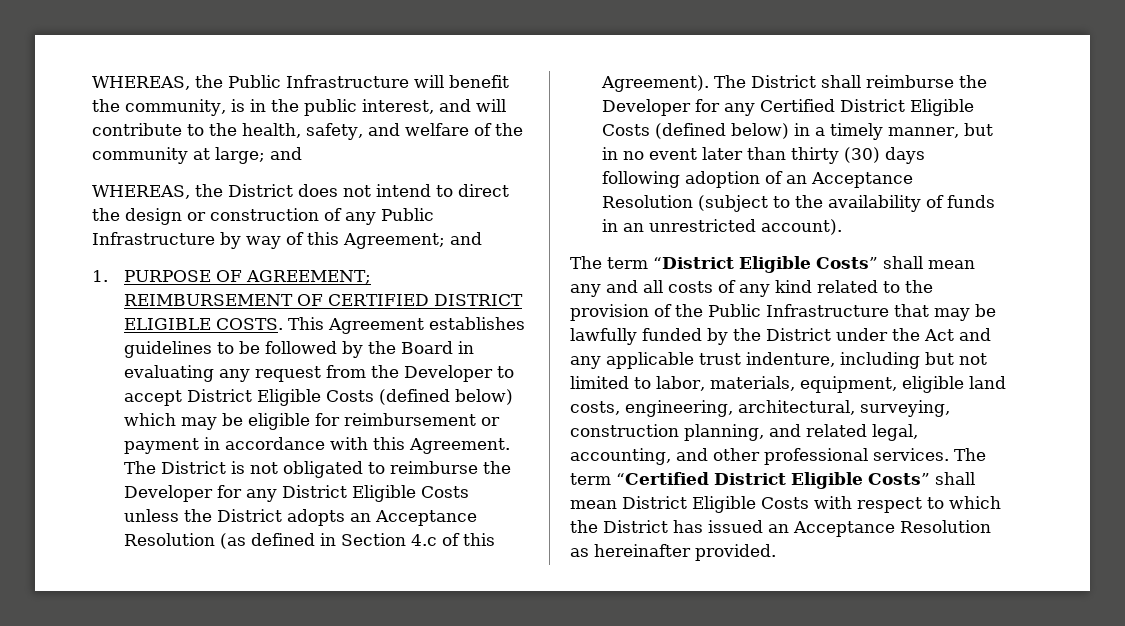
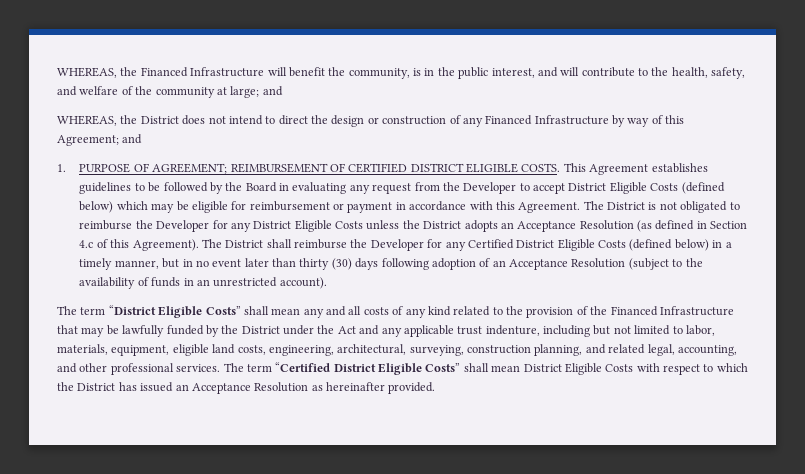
- WHEREAS, the Public Infrastructure will benefit the community, is in the public interest, and will contribute to the health, safety, and welfare of the community at large; and
+ WHEREAS, the Financed Infrastructure will benefit the community, is in the public interest, and will contribute to the health, safety, and welfare of the community at large; and
- WHEREAS, the District does not intend to direct the design or construction of any Public Infrastructure by way of this Agreement; and
+ WHEREAS, the District does not intend to direct the design or construction of any Financed Infrastructure by way of this Agreement; and
- The term “District Eligible Costs” shall mean any and all costs of any kind related to the provision of the Public Infrastructure that may be lawfully funded by the District under the Act and any applicable trust indenture, including but not limited to labor, materials, equipment, eligible land costs, engineering, architectural, surveying, construction planning, and related legal, accounting, and other professional services.
+ The term “District Eligible Costs” shall mean any and all costs of any kind related to the provision of the Financed Infrastructure that may be lawfully funded by the District under the Act and any applicable trust indenture, including but not limited to labor, materials, equipment, eligible land costs, engineering, architectural, surveying, construction planning, and related legal, accounting, and other professional services.

